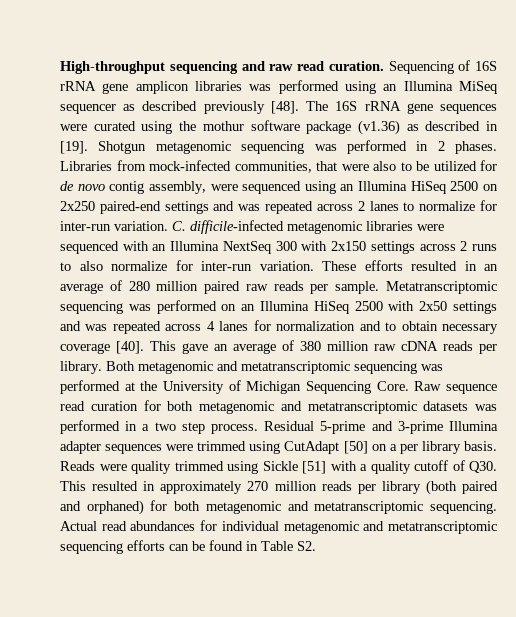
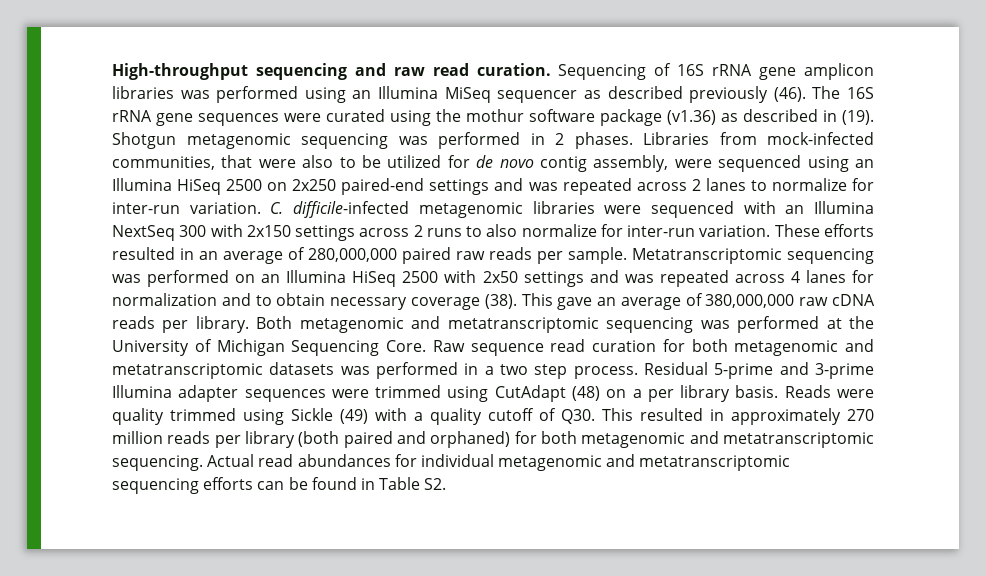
- Sequencing of 16S rRNA gene amplicon libraries was performed using an Illumina MiSeq sequencer as described previously [48].
+ Sequencing of 16S rRNA gene amplicon libraries was performed using an Illumina MiSeq sequencer as described previously (46).
- The 16S rRNA gene sequences were curated using the mothur software package (v1.36) as described in [19].
+ The 16S rRNA gene sequences were curated using the mothur software package (v1.36) as described in (19).
- These efforts resulted in an average of 280 million paired raw reads per sample.
+ These efforts resulted in an average of 280,000,000 paired raw reads per sample.
- Metatranscriptomic sequencing was performed on an Illumina HiSeq 2500 with 2x50 settings and was repeated across 4 lanes for normalization and to obtain necessary coverage [40].
+ Metatranscriptomic sequencing was performed on an Illumina HiSeq 2500 with 2x50 settings and was repeated across 4 lanes for normalization and to obtain necessary coverage (38).
- This gave an average of 380 million raw cDNA reads per library.
+ This gave an average of 380,000,000 raw cDNA reads per library.
- Residual 5-prime and 3-prime Illumina adapter sequences were trimmed using CutAdapt [50] on a per library basis.
+ Residual 5-prime and 3-prime Illumina adapter sequences were trimmed using CutAdapt (48) on a per library basis.
- Reads were quality trimmed using Sickle [51] with a quality cutoff of Q30. This resulted in approximately 270 million reads per library (both paired and orphaned) for both metagenomic and metatranscriptomic sequencing.
+ Reads were quality trimmed using Sickle (49) with a quality cutoff of Q30. This resulted in approximately 270 million reads per library (both paired and orphaned) for both metagenomic and metatranscriptomic sequencing.

